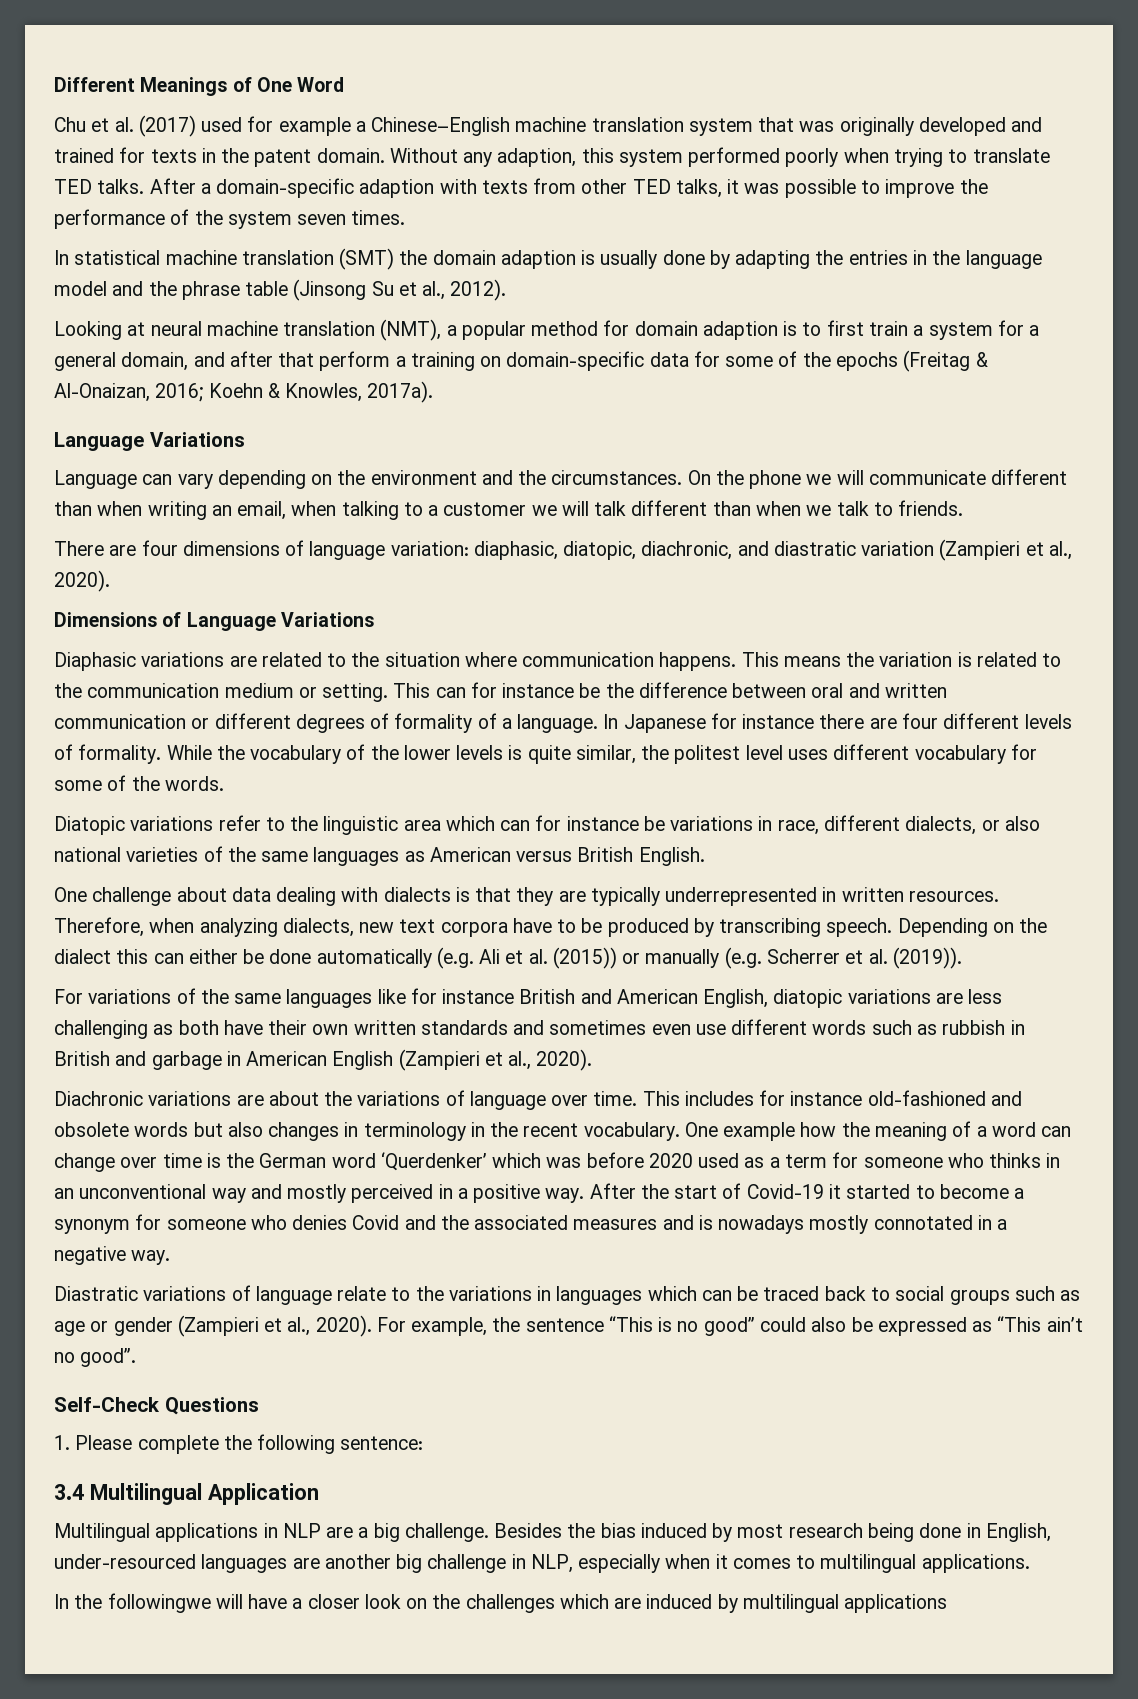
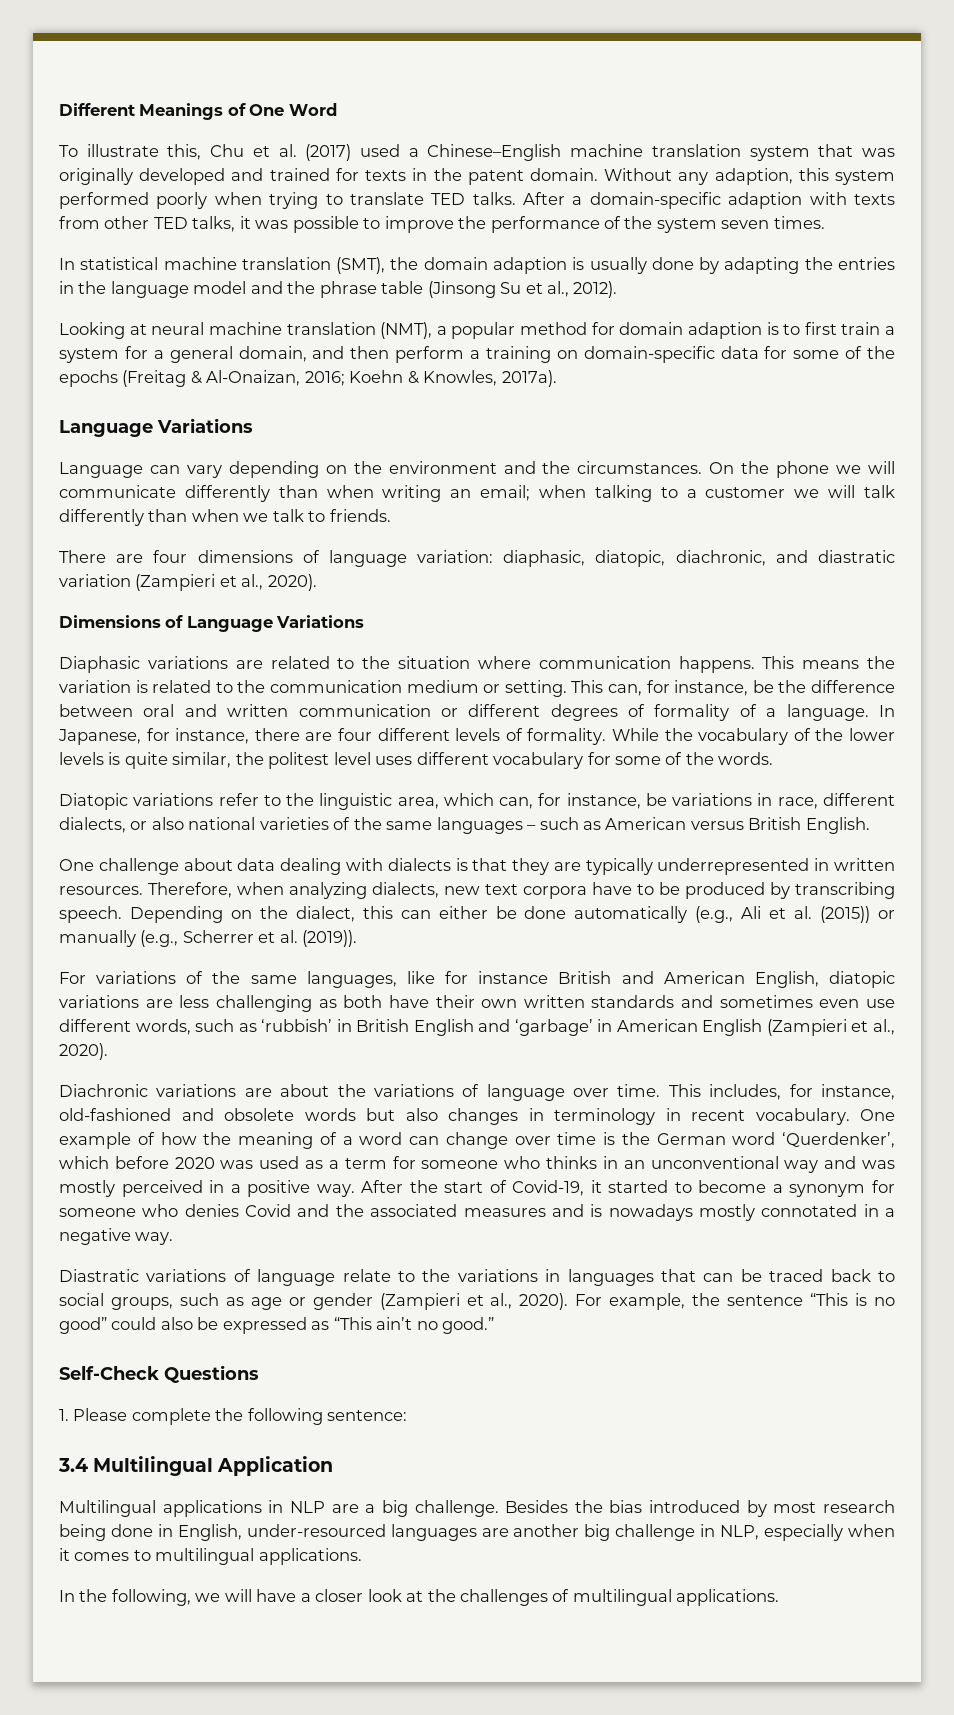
- Chu et al. (2017) used for example a Chinese–English machine translation system that was originally developed and trained for texts in the patent domain.
+ To illustrate this, Chu et al. (2017) used a Chinese–English machine translation system that was originally developed and trained for texts in the patent domain.
- In statistical machine translation (SMT) the domain adaption is usually done by adapting the entries in the language model and the phrase table (Jinsong Su et al., 2012).
+ In statistical machine translation (SMT), the domain adaption is usually done by adapting the entries in the language model and the phrase table (Jinsong Su et al., 2012).
- Looking at neural machine translation (NMT), a popular method for domain adaption is to first train a system for a general domain, and after that perform a training on domain-specific data for some of the epochs (Freitag & Al-Onaizan, 2016; Koehn & Knowles, 2017a).
+ Looking at neural machine translation (NMT), a popular method for domain adaption is to first train a system for a general domain, and then perform a training on domain-specific data for some of the epochs (Freitag & Al-Onaizan, 2016; Koehn & Knowles, 2017a).
- On the phone we will communicate different than when writing an email, when talking to a customer we will talk different than when we talk to friends.
+ On the phone we will communicate differently than when writing an email; when talking to a customer we will talk differently than when we talk to friends.
- This can for instance be the difference between oral and written communication or different degrees of formality of a language.
+ This can, for instance, be the difference between oral and written communication or different degrees of formality of a language.
- In Japanese for instance there are four different levels of formality.
+ In Japanese, for instance, there are four different levels of formality.
- Diatopic variations refer to the linguistic area which can for instance be variations in race, different dialects, or also national varieties of the same languages as American versus British English.
+ Diatopic variations refer to the linguistic area, which can, for instance, be variations in race, different dialects, or also national varieties of the same languages – such as American versus British English.
- Depending on the dialect this can either be done automatically (e.g. Ali et al. (2015)) or manually (e.g. Scherrer et al. (2019)).
+ Depending on the dialect, this can either be done automatically (e.g., Ali et al. (2015)) or manually (e.g., Scherrer et al. (2019)).
- For variations of the same languages like for instance British and American English, diatopic variations are less challenging as both have their own written standards and sometimes even use different words such as rubbish in British and garbage in American English (Zampieri et al., 2020).
+ For variations of the same languages, like for instance British and American English, diatopic variations are less challenging as both have their own written standards and sometimes even use different words, such as ‘rubbish’ in British English and ‘garbage’ in American English (Zampieri et al., 2020).
- This includes for instance old-fashioned and obsolete words but also changes in terminology in the recent vocabulary.
+ This includes, for instance, old-fashioned and obsolete words but also changes in terminology in recent vocabulary.
- One example how the meaning of a word can change over time is the German word ‘Querdenker’ which was before 2020 used as a term for someone who thinks in an unconventional way and mostly perceived in a positive way.
+ One example of how the meaning of a word can change over time is the German word ‘Querdenker’, which before 2020 was used as a term for someone who thinks in an unconventional way and was mostly perceived in a positive way.
- After the start of Covid-19 it started to become a synonym for someone who denies Covid and the associated measures and is nowadays mostly connotated in a negative way.
+ After the start of Covid-19, it started to become a synonym for someone who denies Covid and the associated measures and is nowadays mostly connotated in a negative way.
- Diastratic variations of language relate to the variations in languages which can be traced back to social groups such as age or gender (Zampieri et al., 2020).
+ Diastratic variations of language relate to the variations in languages that can be traced back to social groups, such as age or gender (Zampieri et al., 2020).
- For example, the sentence “This is no good” could also be expressed as “This ain’t no good”.
+ For example, the sentence “This is no good” could also be expressed as “This ain’t no good.”
- Besides the bias induced by most research being done in English, under-resourced languages are another big challenge in NLP, especially when it comes to multilingual applications.
+ Besides the bias introduced by most research being done in English, under-resourced languages are another big challenge in NLP, especially when it comes to multilingual applications.
- In the followingwe will have a closer look on the challenges which are induced by multilingual applications
+ In the following, we will have a closer look at the challenges of multilingual applications.

